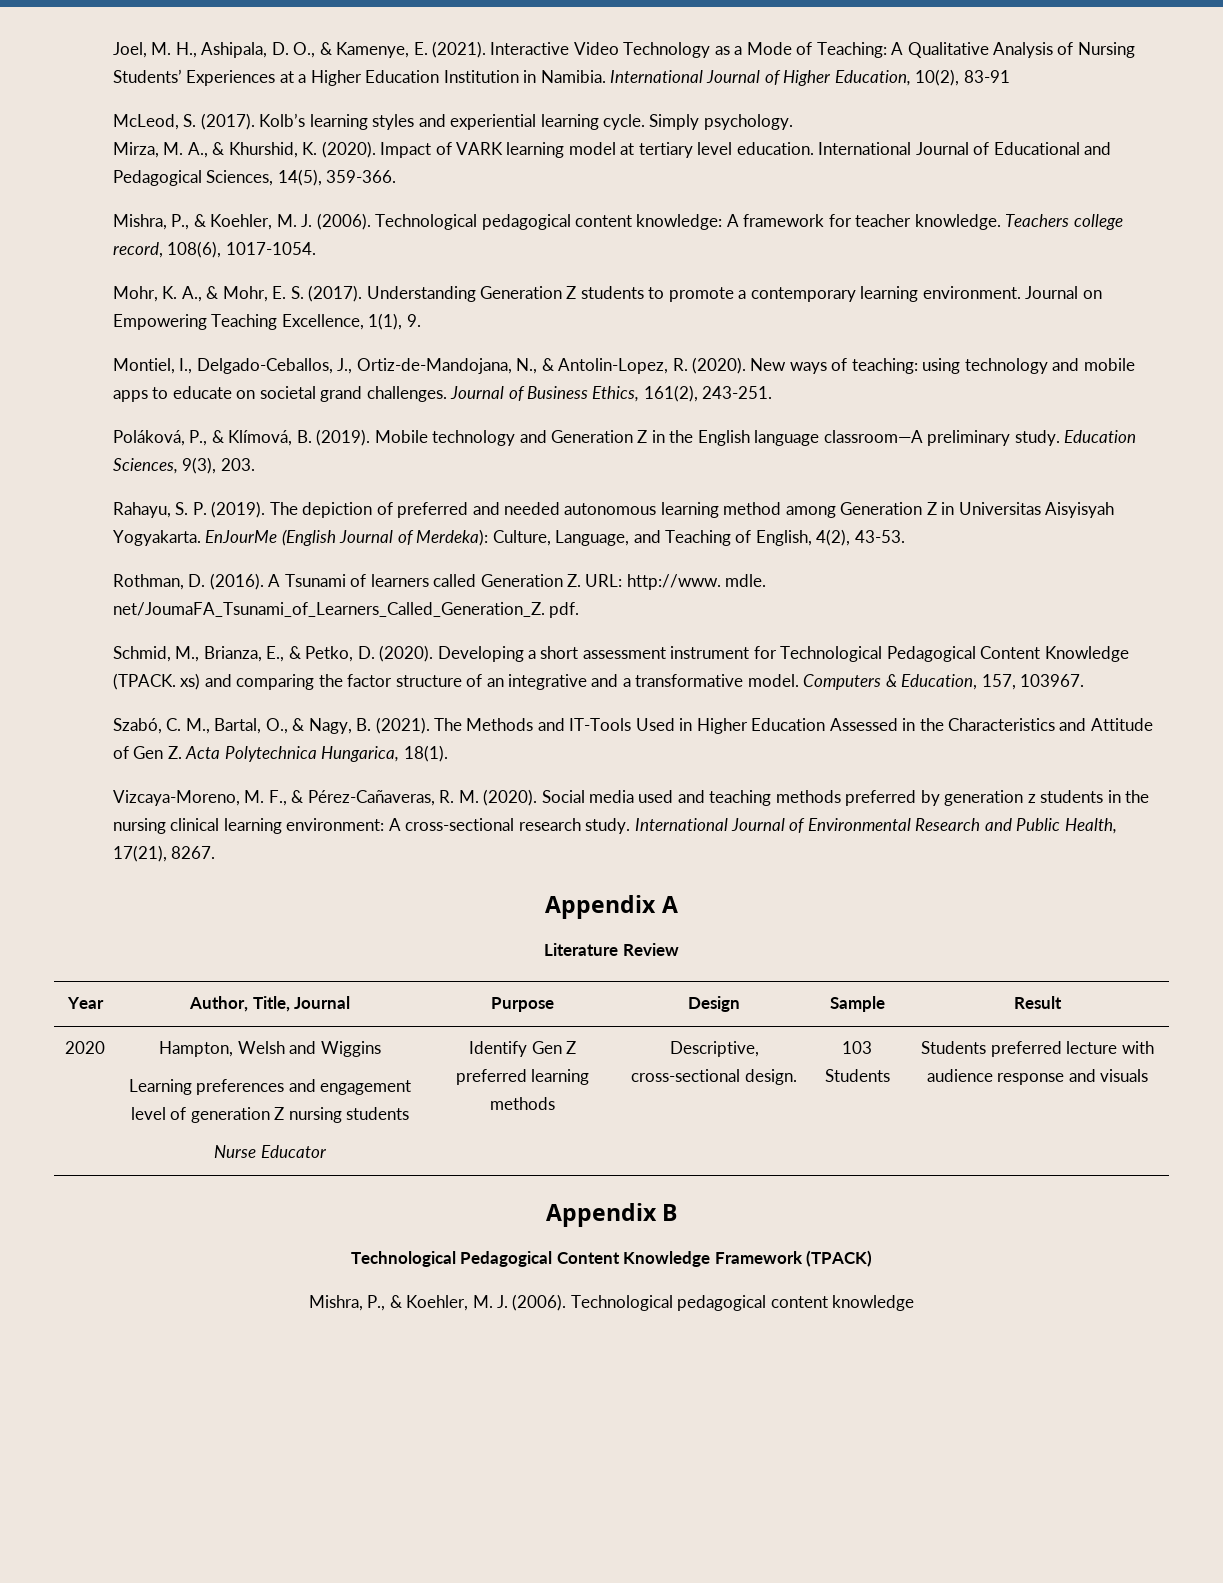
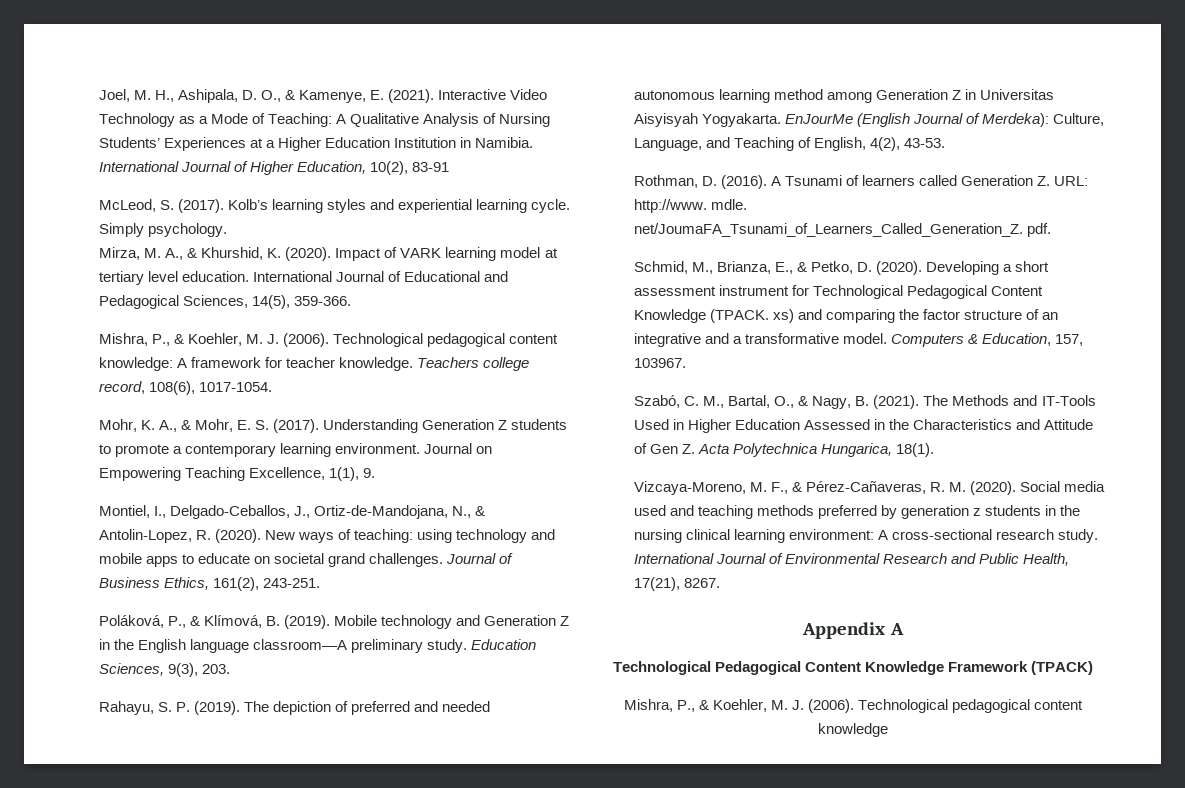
- Literature Review
- Year | Author, Title, Journal | Purpose | Design | Sample | Result
- 2020 | Hampton, Welsh and Wiggins
- Learning preferences and engagement level of generation Z nursing students
- Nurse Educator | Identify Gen Z preferred learning methods | Descriptive, cross-sectional design. | 103 Students | Students preferred lecture with audience response and visuals
- Appendix B

